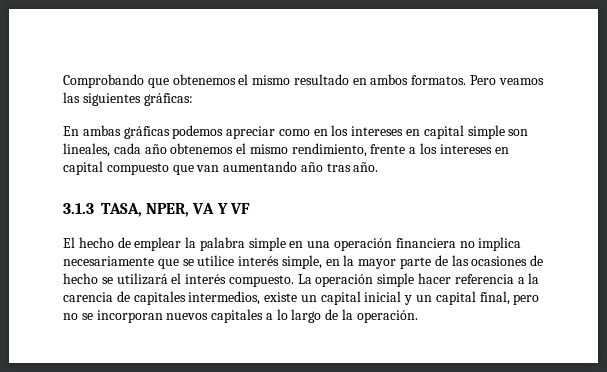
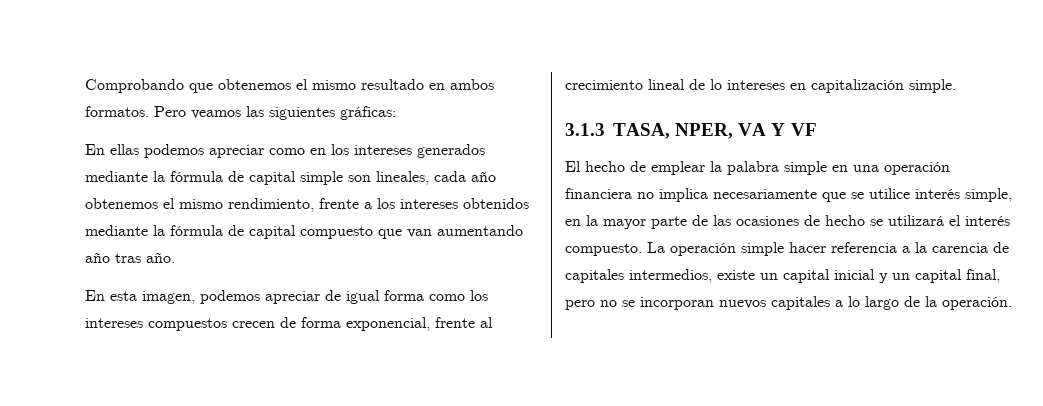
- En ambas gráficas podemos apreciar como en los intereses en capital simple son lineales, cada año obtenemos el mismo rendimiento, frente a los intereses en capital compuesto que van aumentando año tras año.
+ En ellas podemos apreciar como en los intereses generados mediante la fórmula de capital simple son lineales, cada año obtenemos el mismo rendimiento, frente a los intereses obtenidos mediante la fórmula de capital compuesto que van aumentando año tras año.
+ En esta imagen, podemos apreciar de igual forma como los intereses compuestos crecen de forma exponencial, frente al crecimiento lineal de lo intereses en capitalización simple.

